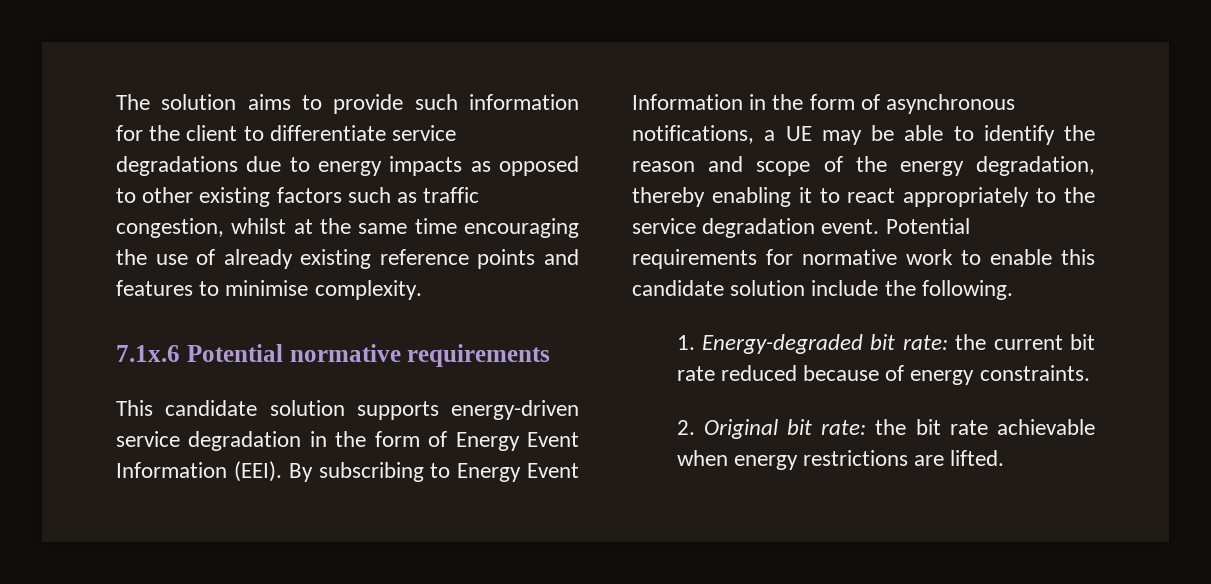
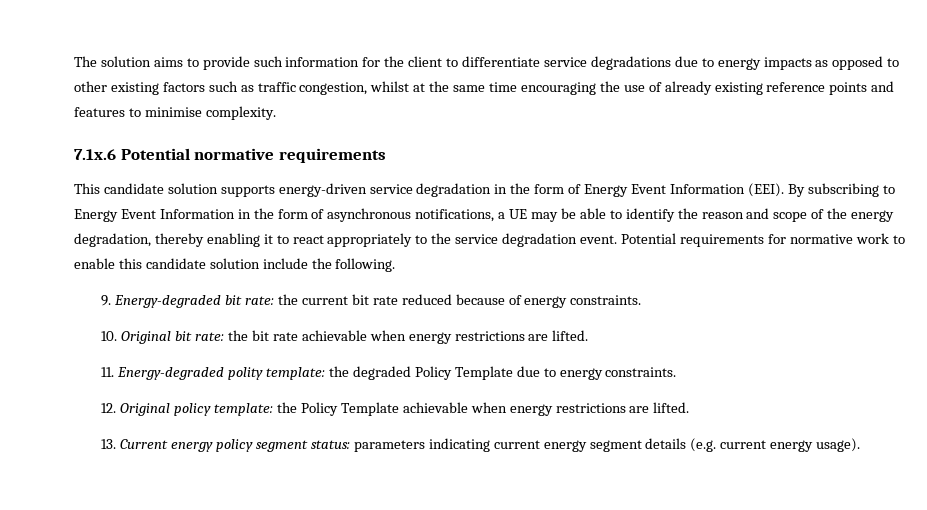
- 1. Energy-degraded bit rate: the current bit rate reduced because of energy constraints.
+ 9. Energy-degraded bit rate: the current bit rate reduced because of energy constraints.
- 2. Original bit rate: the bit rate achievable when energy restrictions are lifted.
+ 10. Original bit rate: the bit rate achievable when energy restrictions are lifted.
+ 11. Energy-degraded polity template: the degraded Policy Template due to energy constraints.
+ 12. Original policy template: the Policy Template achievable when energy restrictions are lifted.
+ 13. Current energy policy segment status: parameters indicating current energy segment details (e.g. current energy usage).

